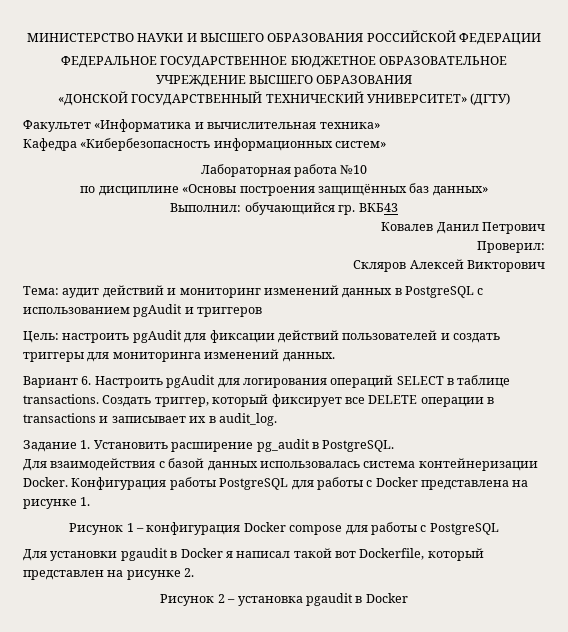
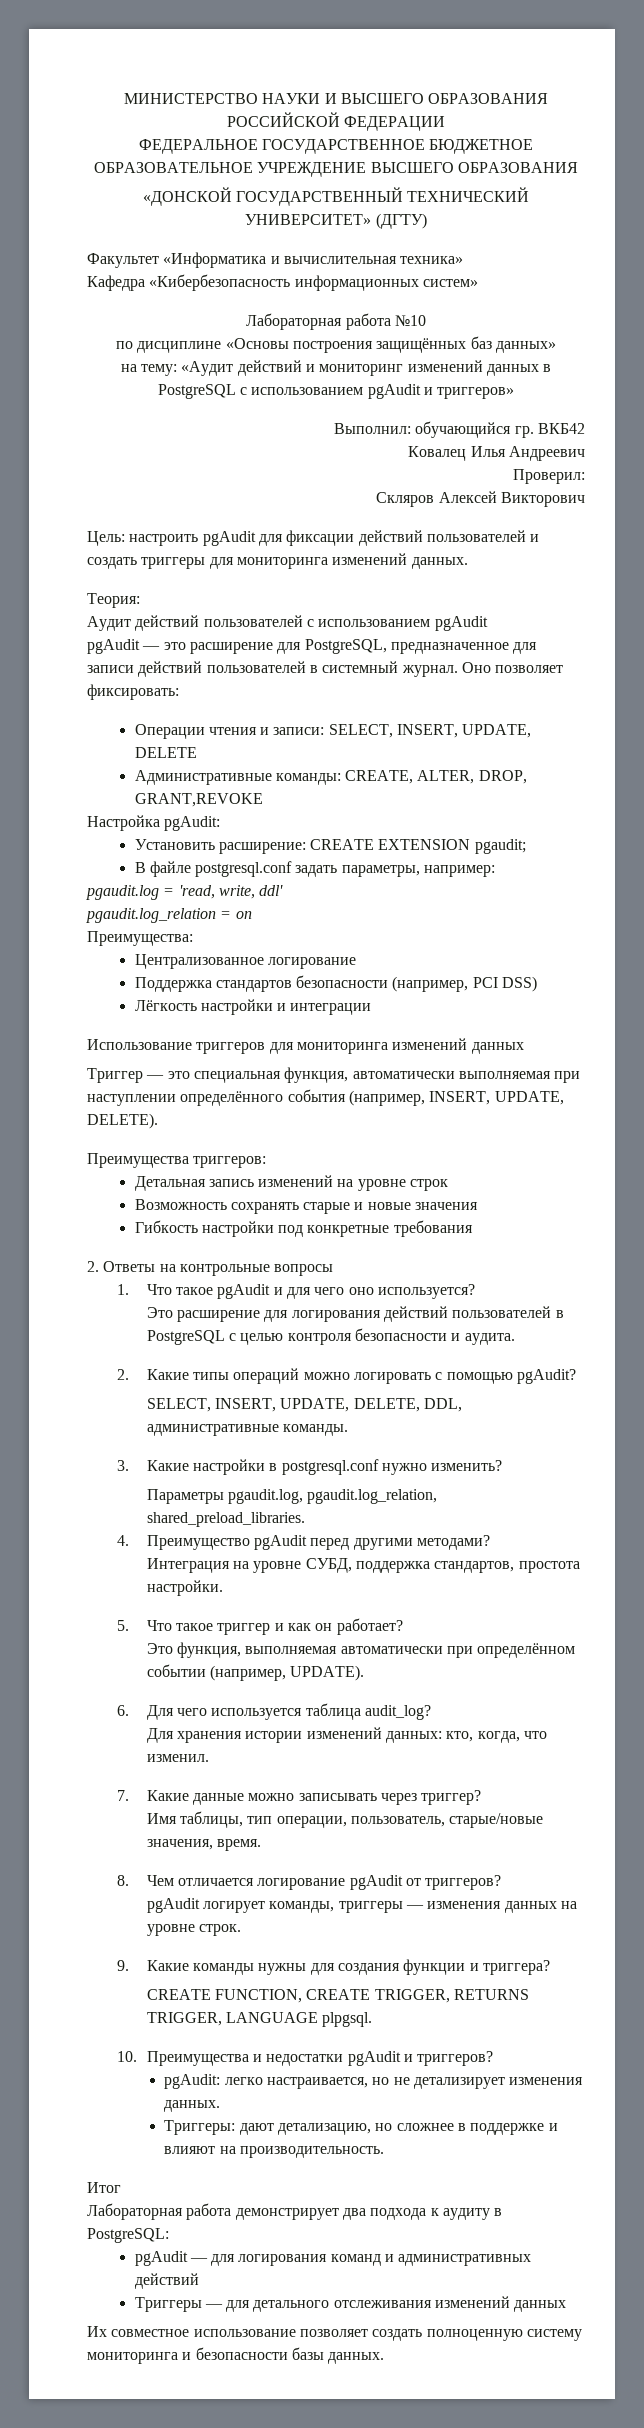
- Выполнил: обучающийся гр. ВКБ43
- Ковалев Данил Петрович
+ на тему: «Аудит действий и мониторинг изменений данных в PostgreSQL с использованием pgAudit и триггеров»
+ Выполнил: обучающийся гр. ВКБ42
+ Ковалец Илья Андреевич
  Проверил:
  Скляров Алексей Викторович
- Тема: аудит действий и мониторинг изменений данных в PostgreSQL с использованием pgAudit и триггеров
- Вариант 6. Настроить pgAudit для логирования операций SELECT в таблице transactions. Создать триггер, который фиксирует все DELETE операции в transactions и записывает их в audit_log.
- Задание 1. Установить расширение pg_audit в PostgreSQL.
- Для взаимодействия с базой данных использовалась система контейнеризации Docker. Конфигурация работы PostgreSQL для работы с Docker представлена на рисунке 1.
- Рисунок 1 – конфигурация Docker compose для работы с PostgreSQL
- Для установки pgaudit в Docker я написал такой вот Dockerfile, который представлен на рисунке 2.
- Рисунок 2 – установка pgaudit в Docker
+ Теория:
+ Аудит действий пользователей с использованием pgAudit
+ pgAudit — это расширение для PostgreSQL, предназначенное для записи действий пользователей в системный журнал. Оно позволяет фиксировать:
+ Операции чтения и записи: SELECT, INSERT, UPDATE, DELETE
+ Административные команды: CREATE, ALTER, DROP, GRANT,REVOKE
+ Настройка pgAudit:
+ Установить расширение: CREATE EXTENSION pgaudit;
+ В файле postgresql.conf задать параметры, например:
+ pgaudit.log = 'read, write, ddl'
+ pgaudit.log_relation = on
+ Преимущества:
+ Централизованное логирование
+ Поддержка стандартов безопасности (например, PCI DSS)
+ Лёгкость настройки и интеграции
+ Использование триггеров для мониторинга изменений данных
+ Триггер — это специальная функция, автоматически выполняемая при наступлении определённого события (например, INSERT, UPDATE, DELETE).
+ Преимущества триггеров:
+ Детальная запись изменений на уровне строк
+ Возможность сохранять старые и новые значения
+ Гибкость настройки под конкретные требования
+ 2. Ответы на контрольные вопросы
+ 1. Что такое pgAudit и для чего оно используется?
+ Это расширение для логирования действий пользователей в PostgreSQL с целью контроля безопасности и аудита.
+ 2. Какие типы операций можно логировать с помощью pgAudit?
+ SELECT, INSERT, UPDATE, DELETE, DDL, административные команды.
+ 3. Какие настройки в postgresql.conf нужно изменить?
+ Параметры pgaudit.log, pgaudit.log_relation, shared_preload_libraries.
+ 4. Преимущество pgAudit перед другими методами?
+ Интеграция на уровне СУБД, поддержка стандартов, простота настройки.
+ 5. Что такое триггер и как он работает?
+ Это функция, выполняемая автоматически при определённом событии (например, UPDATE).
+ 6. Для чего используется таблица audit_log?
+ Для хранения истории изменений данных: кто, когда, что изменил.
+ 7. Какие данные можно записывать через триггер?
+ Имя таблицы, тип операции, пользователь, старые/новые значения, время.
+ 8. Чем отличается логирование pgAudit от триггеров?
+ pgAudit логирует команды, триггеры — изменения данных на уровне строк.
+ 9. Какие команды нужны для создания функции и триггера?
+ CREATE FUNCTION, CREATE TRIGGER, RETURNS TRIGGER, LANGUAGE plpgsql.
+ 10. Преимущества и недостатки pgAudit и триггеров?
+ pgAudit: легко настраивается, но не детализирует изменения данных.
+ Триггеры: дают детализацию, но сложнее в поддержке и влияют на производительность.
+ Итог
+ Лабораторная работа демонстрирует два подхода к аудиту в PostgreSQL:
+ pgAudit — для логирования команд и административных действий
+ Триггеры — для детального отслеживания изменений данных
+ Их совместное использование позволяет создать полноценную систему мониторинга и безопасности базы данных.

